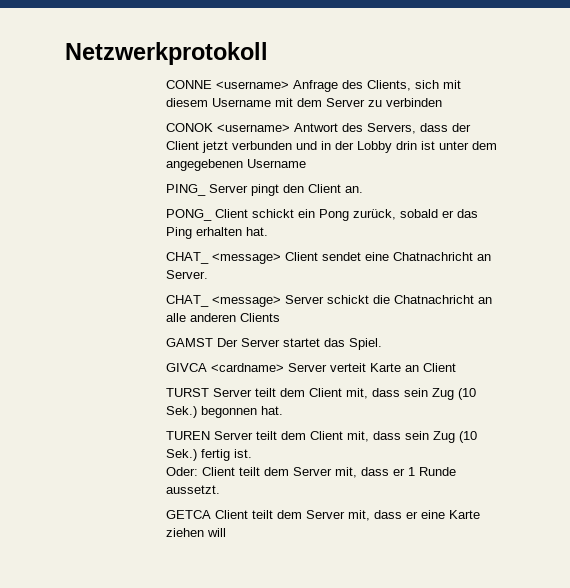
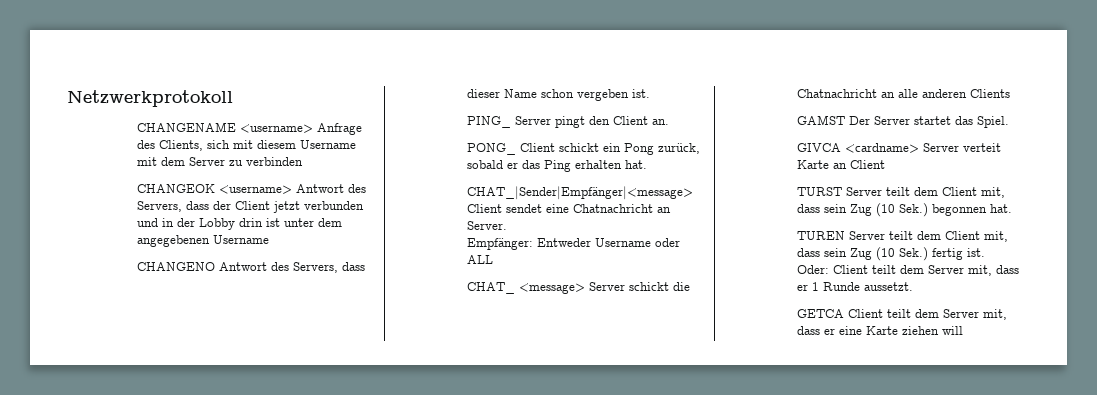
- CONNE <username> Anfrage des Clients, sich mit diesem Username mit dem Server zu verbinden
+ CHANGENAME <username> Anfrage des Clients, sich mit diesem Username mit dem Server zu verbinden
- CONOK <username> Antwort des Servers, dass der Client jetzt verbunden und in der Lobby drin ist unter dem angegebenen Username
+ CHANGEOK <username> Antwort des Servers, dass der Client jetzt verbunden und in der Lobby drin ist unter dem angegebenen Username
+ CHANGENO Antwort des Servers, dass dieser Name schon vergeben ist.
- CHAT_ <message> Client sendet eine Chatnachricht an Server.
+ CHAT_|Sender|Empfänger|<message> Client sendet eine Chatnachricht an Server.
+ Empfänger: Entweder Username oder ALL

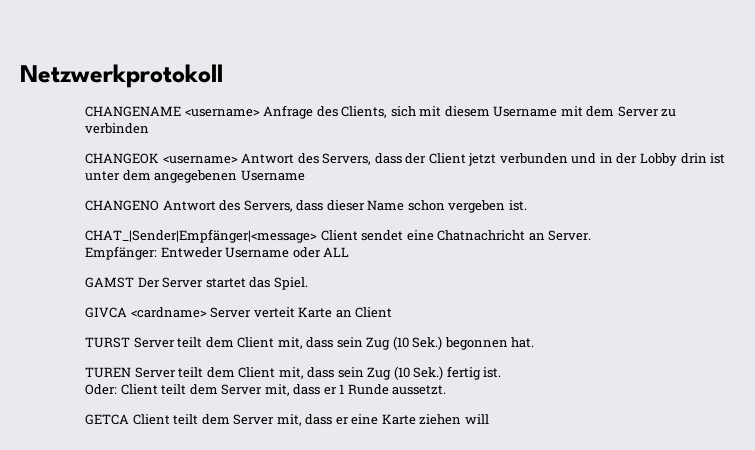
- PING_ Server pingt den Client an.
- PONG_ Client schickt ein Pong zurück, sobald er das Ping erhalten hat.
- CHAT_ <message> Server schickt die Chatnachricht an alle anderen Clients

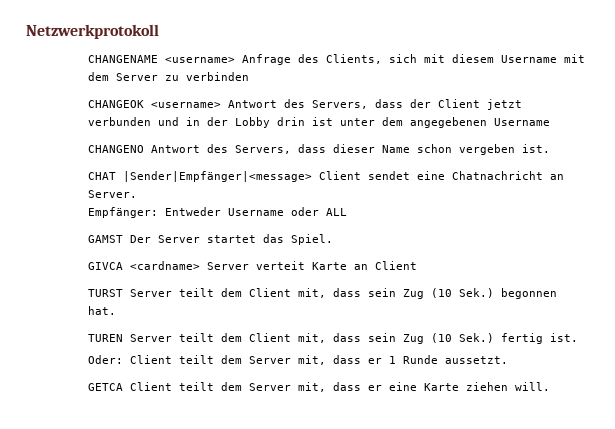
- CHAT_|Sender|Empfänger|<message> Client sendet eine Chatnachricht an Server.
+ CHAT |Sender|Empfänger|<message> Client sendet eine Chatnachricht an Server.
- GETCA Client teilt dem Server mit, dass er eine Karte ziehen will
+ GETCA Client teilt dem Server mit, dass er eine Karte ziehen will.

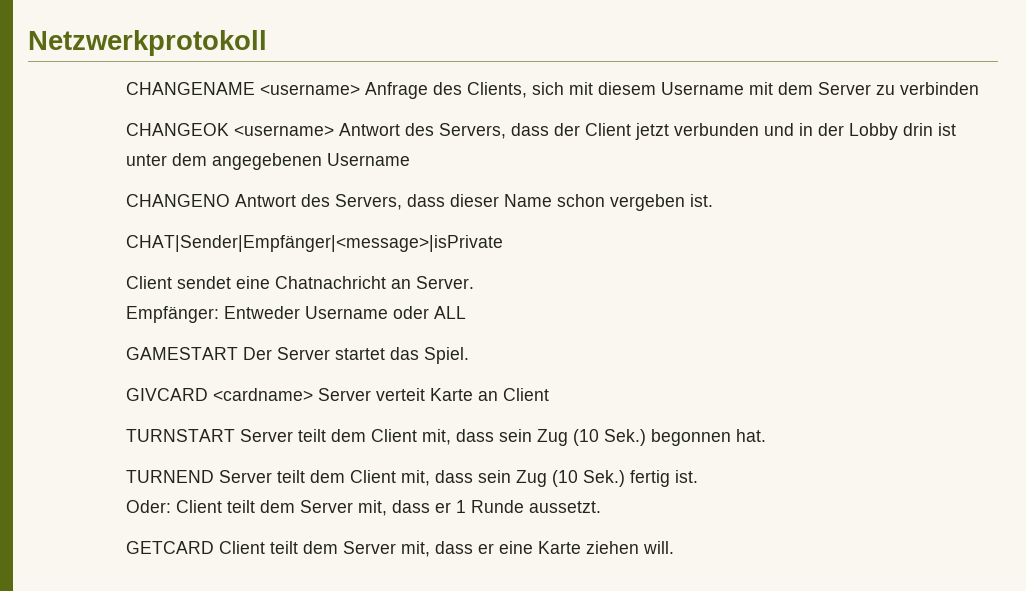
- CHAT |Sender|Empfänger|<message> Client sendet eine Chatnachricht an Server.
+ CHAT|Sender|Empfänger|<message>|isPrivate
+ Client sendet eine Chatnachricht an Server.
- GAMST Der Server startet das Spiel.
+ GAMESTART Der Server startet das Spiel.
- GIVCA <cardname> Server verteit Karte an Client
+ GIVCARD <cardname> Server verteit Karte an Client
- TURST Server teilt dem Client mit, dass sein Zug (10 Sek.) begonnen hat.
+ TURNSTART Server teilt dem Client mit, dass sein Zug (10 Sek.) begonnen hat.
- TUREN Server teilt dem Client mit, dass sein Zug (10 Sek.) fertig ist.
+ TURNEND Server teilt dem Client mit, dass sein Zug (10 Sek.) fertig ist.
- GETCA Client teilt dem Server mit, dass er eine Karte ziehen will.
+ GETCARD Client teilt dem Server mit, dass er eine Karte ziehen will.

